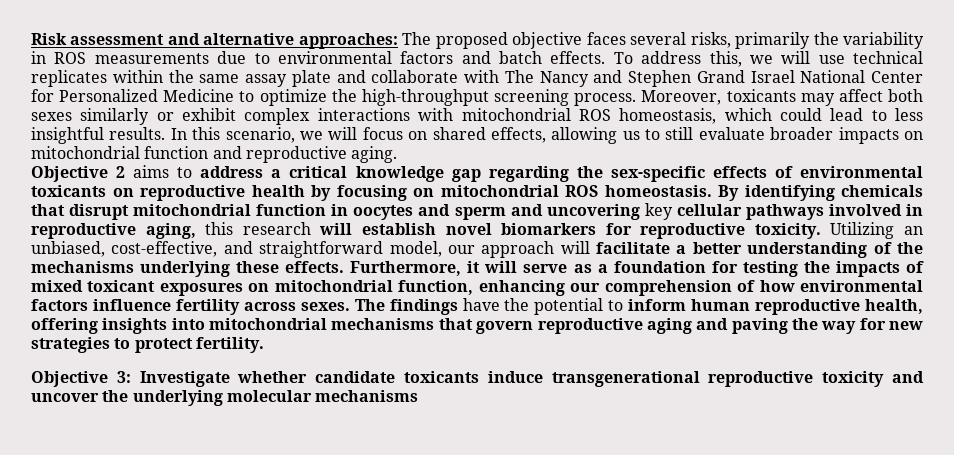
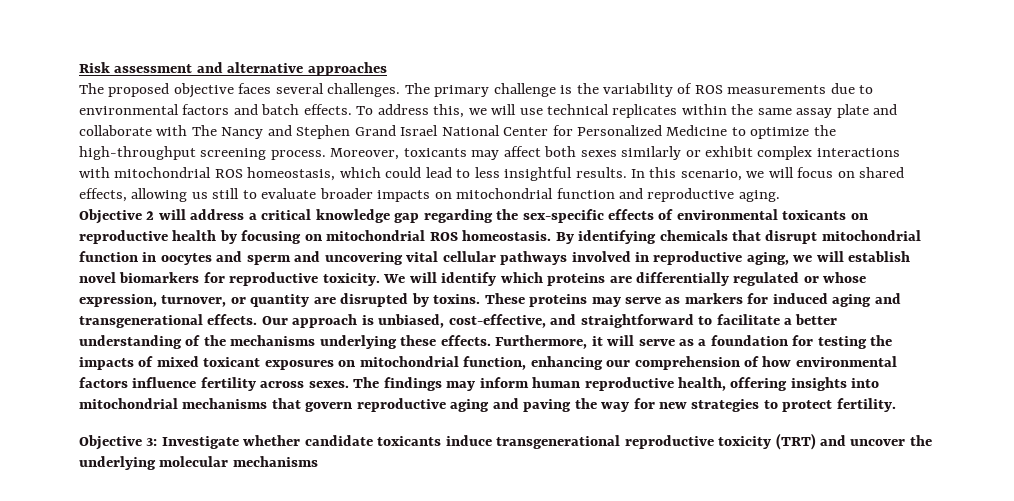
- Risk assessment and alternative approaches: The proposed objective faces several risks, primarily the variability in ROS measurements due to environmental factors and batch effects.
+ Risk assessment and alternative approaches
+ The proposed objective faces several challenges. The primary challenge is the variability of ROS measurements due to environmental factors and batch effects.
- In this scenario, we will focus on shared effects, allowing us to still evaluate broader impacts on mitochondrial function and reproductive aging.
+ In this scenario, we will focus on shared effects, allowing us still to evaluate broader impacts on mitochondrial function and reproductive aging.
- Objective 2 aims to address a critical knowledge gap regarding the sex-specific effects of environmental toxicants on reproductive health by focusing on mitochondrial ROS homeostasis.
+ Objective 2 will address a critical knowledge gap regarding the sex-specific effects of environmental toxicants on reproductive health by focusing on mitochondrial ROS homeostasis.
- By identifying chemicals that disrupt mitochondrial function in oocytes and sperm and uncovering key cellular pathways involved in reproductive aging, this research will establish novel biomarkers for reproductive toxicity.
+ By identifying chemicals that disrupt mitochondrial function in oocytes and sperm and uncovering vital cellular pathways involved in reproductive aging, we will establish novel biomarkers for reproductive toxicity.
- Utilizing an unbiased, cost-effective, and straightforward model, our approach will facilitate a better understanding of the mechanisms underlying these effects.
+ We will identify which proteins are differentially regulated or whose expression, turnover, or quantity are disrupted by toxins. These proteins may serve as markers for induced aging and transgenerational effects. Our approach is unbiased, cost-effective, and straightforward to facilitate a better understanding of the mechanisms underlying these effects.
- The findings have the potential to inform human reproductive health, offering insights into mitochondrial mechanisms that govern reproductive aging and paving the way for new strategies to protect fertility.
+ The findings may inform human reproductive health, offering insights into mitochondrial mechanisms that govern reproductive aging and paving the way for new strategies to protect fertility.
- Objective 3: Investigate whether candidate toxicants induce transgenerational reproductive toxicity and uncover the underlying molecular mechanisms
+ Objective 3: Investigate whether candidate toxicants induce transgenerational reproductive toxicity (TRT) and uncover the underlying molecular mechanisms

